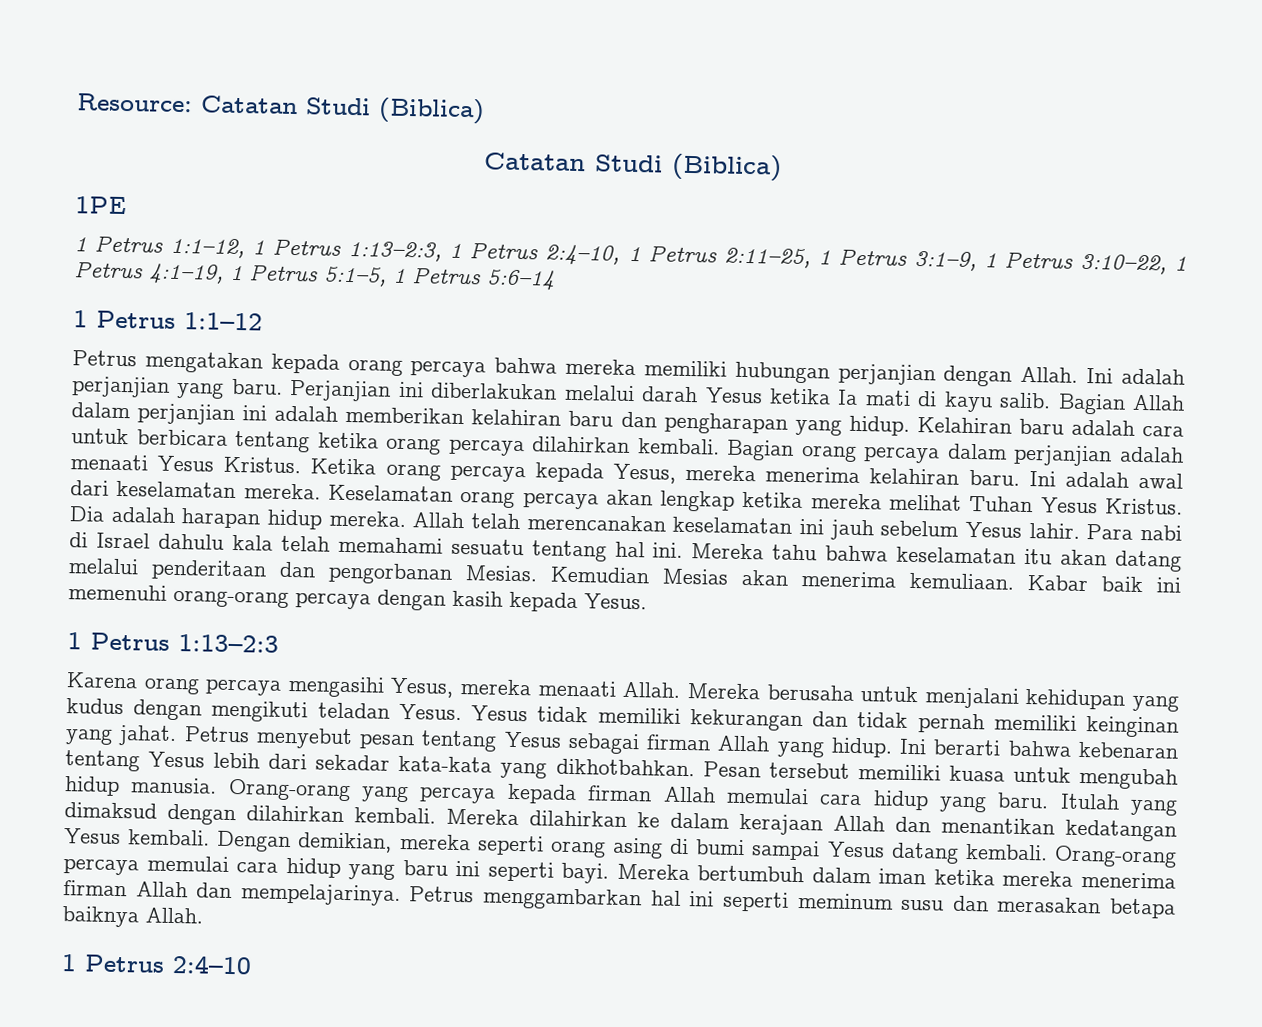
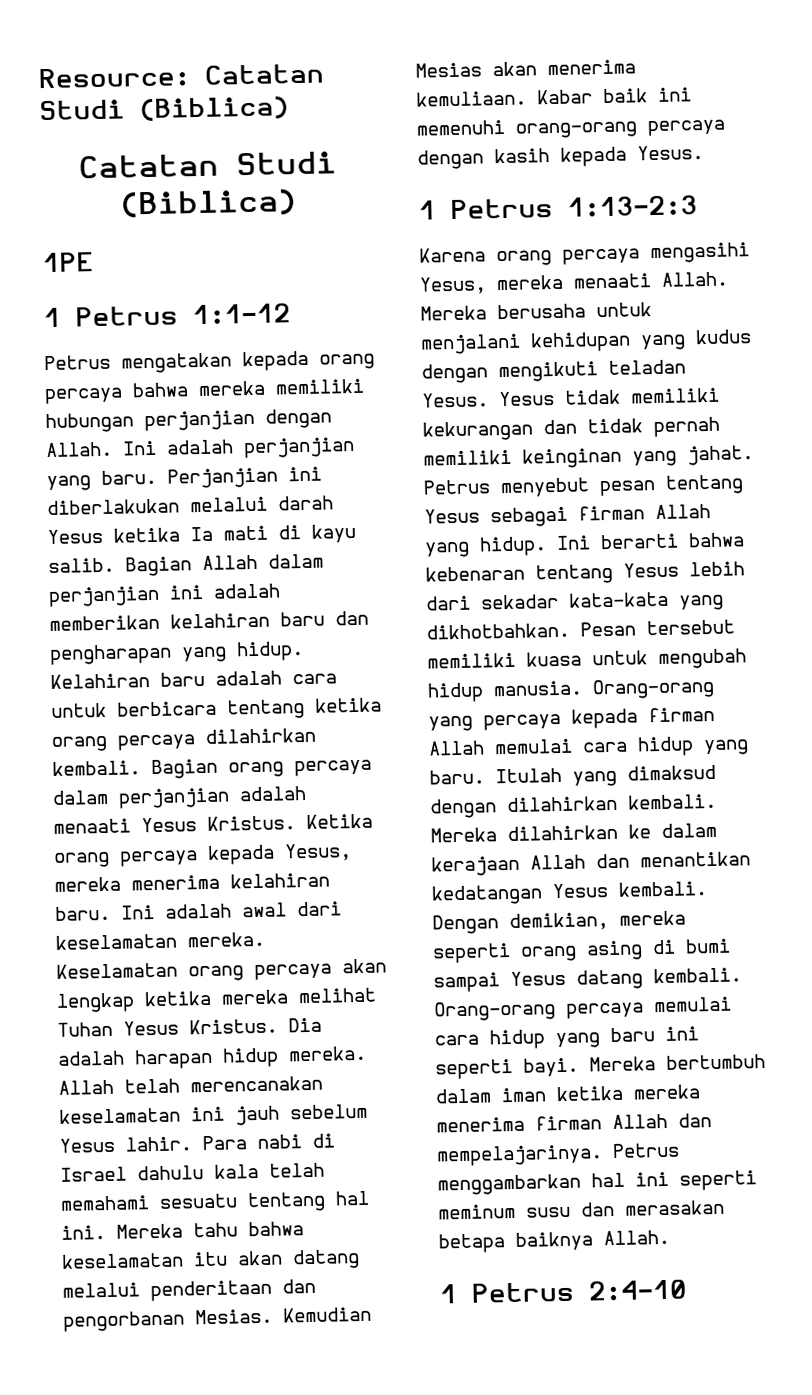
- 1 Petrus 1:1–12, 1 Petrus 1:13–2:3, 1 Petrus 2:4–10, 1 Petrus 2:11–25, 1 Petrus 3:1–9, 1 Petrus 3:10–22, 1 Petrus 4:1–19, 1 Petrus 5:1–5, 1 Petrus 5:6–14

